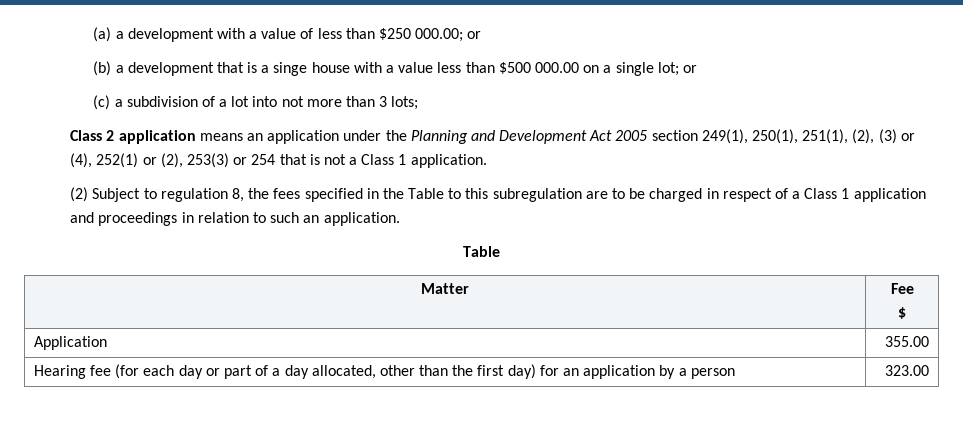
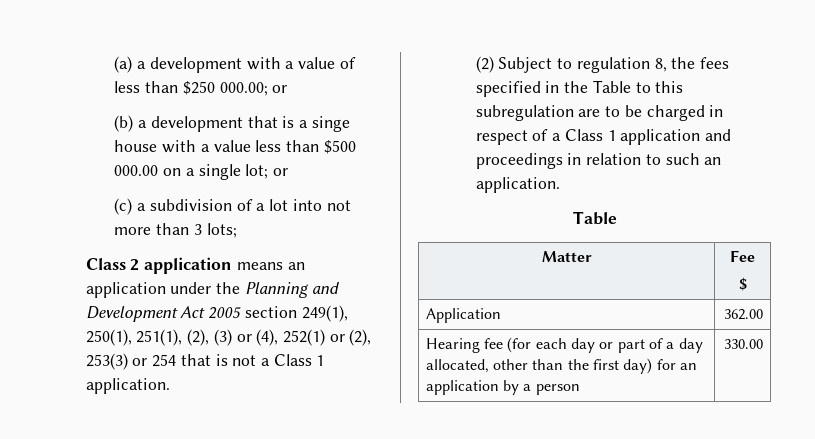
- Application | 355.00
+ Application | 362.00
- Hearing fee (for each day or part of a day allocated, other than the first day) for an application by a person | 323.00
+ Hearing fee (for each day or part of a day allocated, other than the first day) for an application by a person | 330.00

